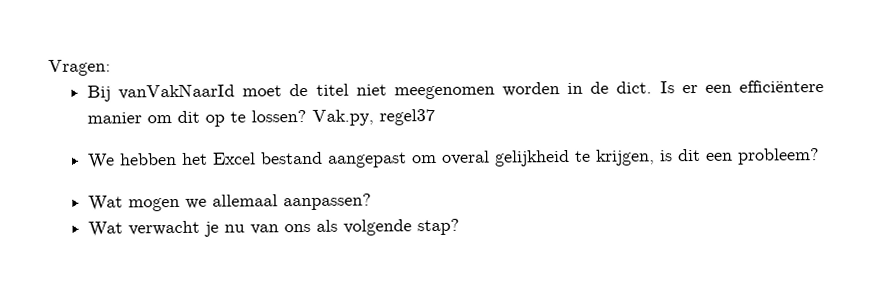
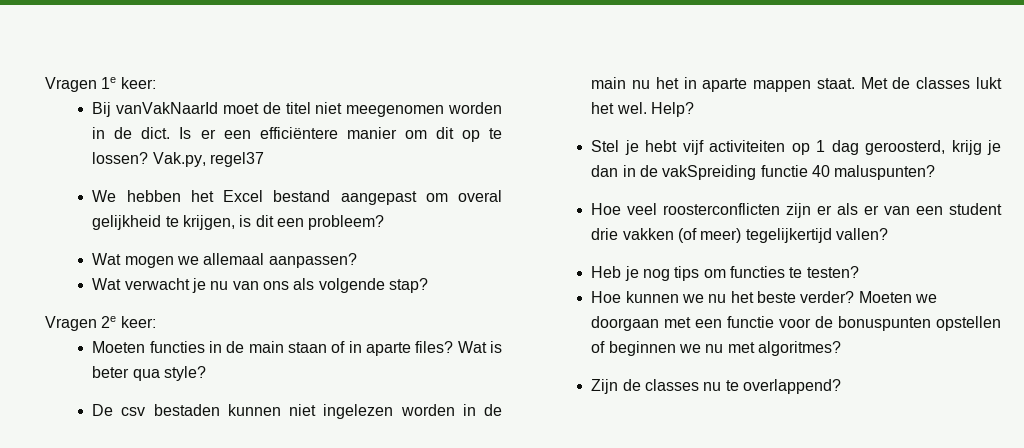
- Vragen:
+ Vragen 1e keer:
+ Vragen 2e keer:
+ Moeten functies in de main staan of in aparte files? Wat is beter qua style?
+ De csv bestaden kunnen niet ingelezen worden in de main nu het in aparte mappen staat. Met de classes lukt het wel. Help?
+ Stel je hebt vijf activiteiten op 1 dag geroosterd, krijg je dan in de vakSpreiding functie 40 maluspunten?
+ Hoe veel roosterconflicten zijn er als er van een student drie vakken (of meer) tegelijkertijd vallen?
+ Heb je nog tips om functies te testen?
+ Hoe kunnen we nu het beste verder? Moeten we doorgaan met een functie voor de bonuspunten opstellen of beginnen we nu met algoritmes?
+ Zijn de classes nu te overlappend?

